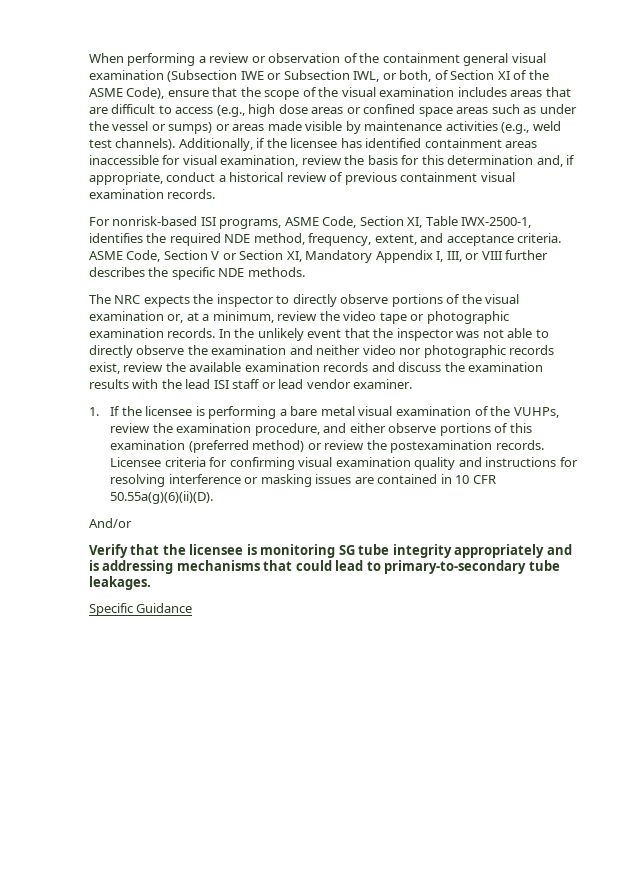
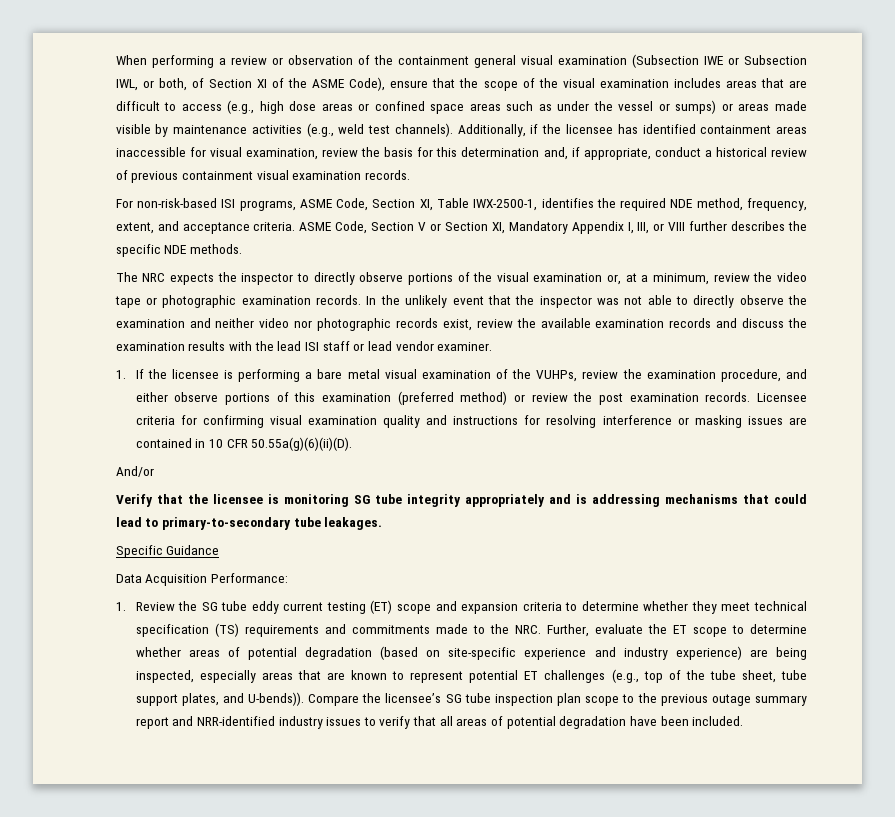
- For nonrisk-based ISI programs, ASME Code, Section XI, Table IWX-2500-1, identifies the required NDE method, frequency, extent, and acceptance criteria.
+ For non-risk-based ISI programs, ASME Code, Section XI, Table IWX-2500-1, identifies the required NDE method, frequency, extent, and acceptance criteria.
- 1. If the licensee is performing a bare metal visual examination of the VUHPs, review the examination procedure, and either observe portions of this examination (preferred method) or review the postexamination records.
+ 1. If the licensee is performing a bare metal visual examination of the VUHPs, review the examination procedure, and either observe portions of this examination (preferred method) or review the post examination records.
+ Data Acquisition Performance:
+ 1. Review the SG tube eddy current testing (ET) scope and expansion criteria to determine whether they meet technical specification (TS) requirements and commitments made to the NRC. Further, evaluate the ET scope to determine whether areas of potential degradation (based on site-specific experience and industry experience) are being inspected, especially areas that are known to represent potential ET challenges (e.g., top of the tube sheet, tube support plates, and U-bends)). Compare the licensee’s SG tube inspection plan scope to the previous outage summary report and NRR-identified industry issues to verify that all areas of potential degradation have been included.

